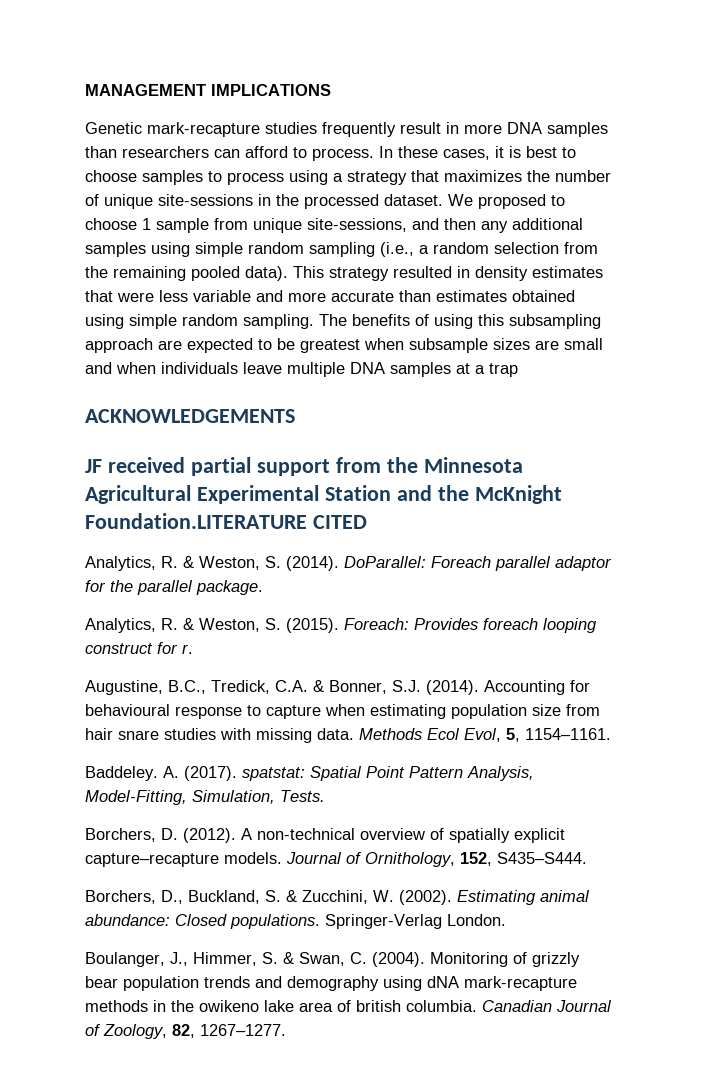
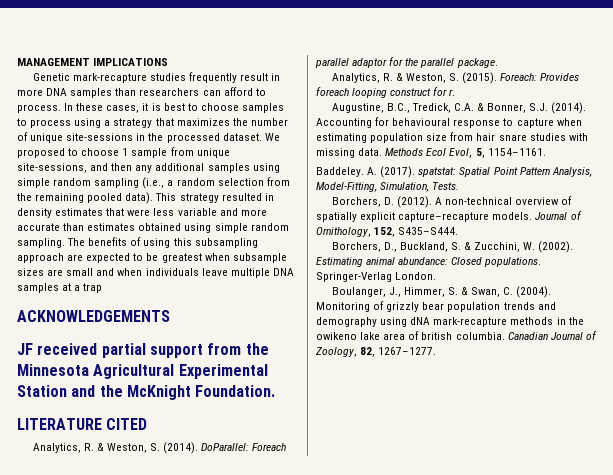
- JF received partial support from the Minnesota Agricultural Experimental Station and the McKnight Foundation.LITERATURE CITED
+ JF received partial support from the Minnesota Agricultural Experimental Station and the McKnight Foundation.
+ LITERATURE CITED

